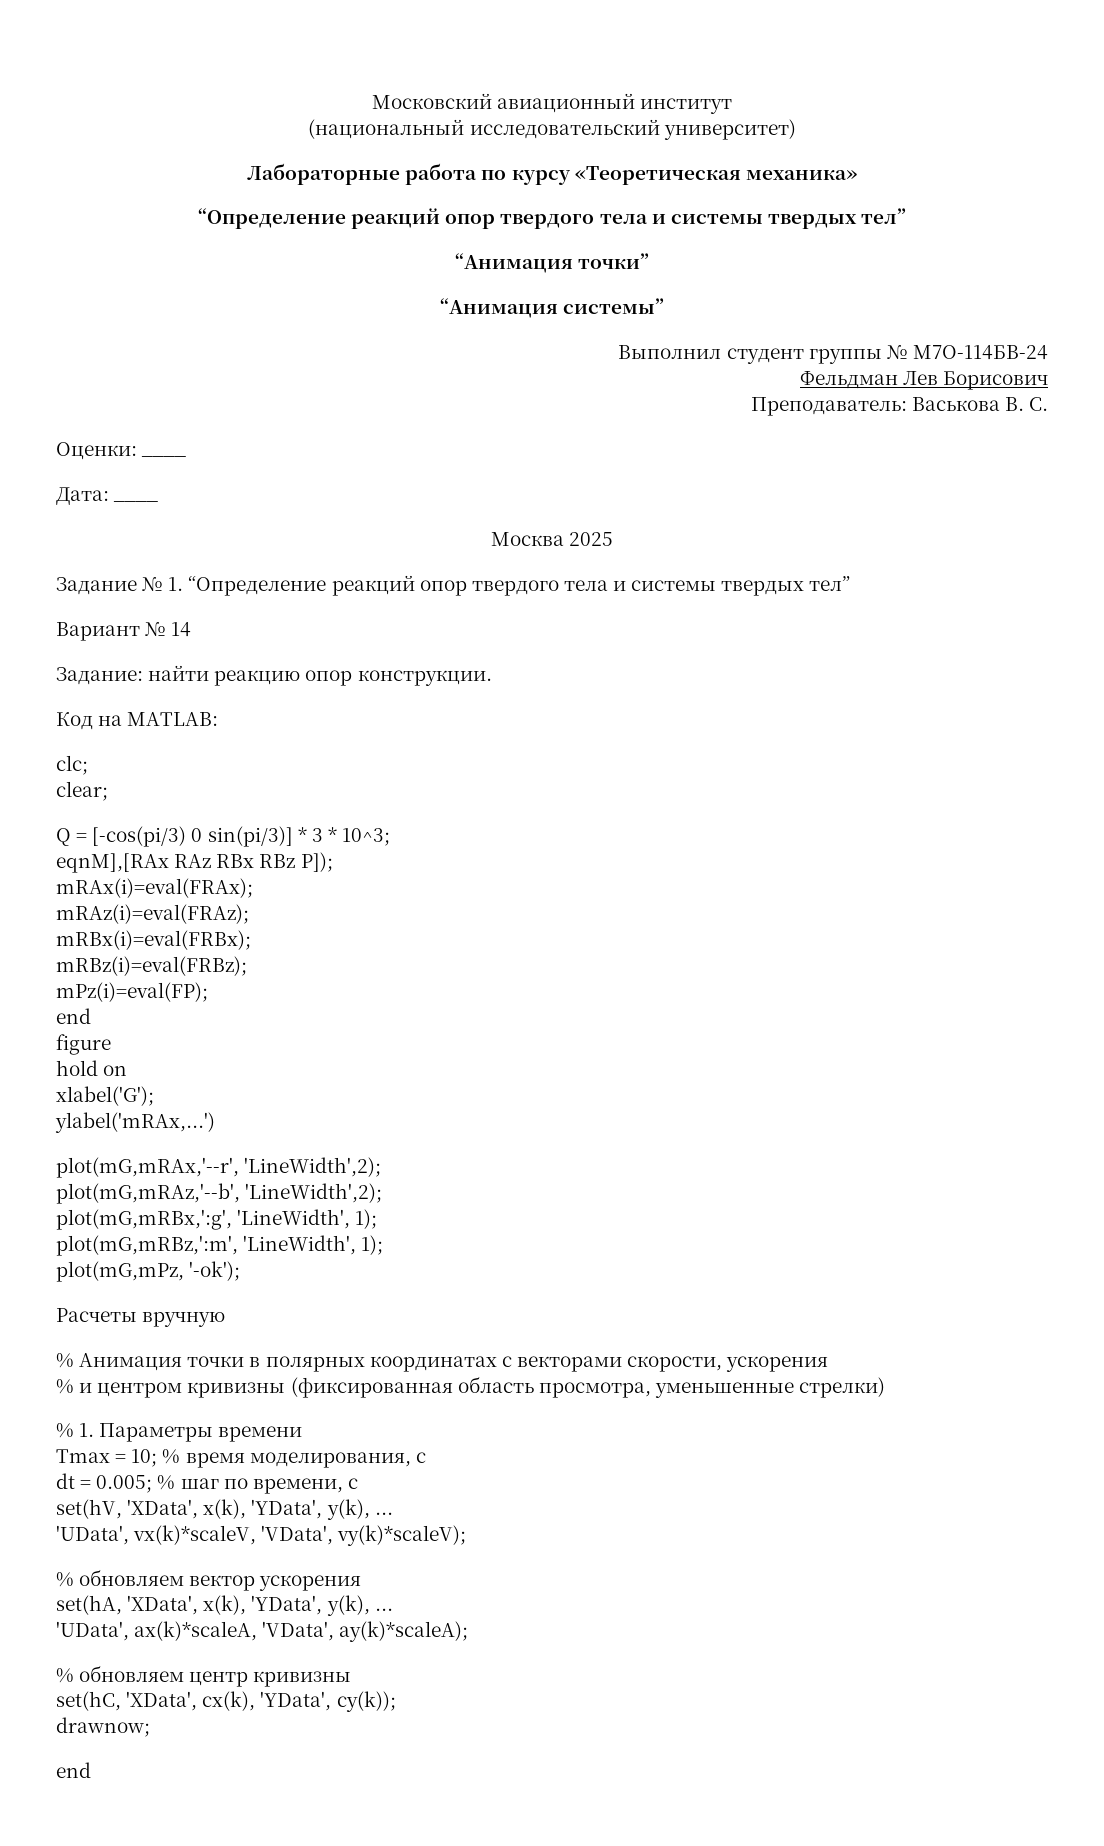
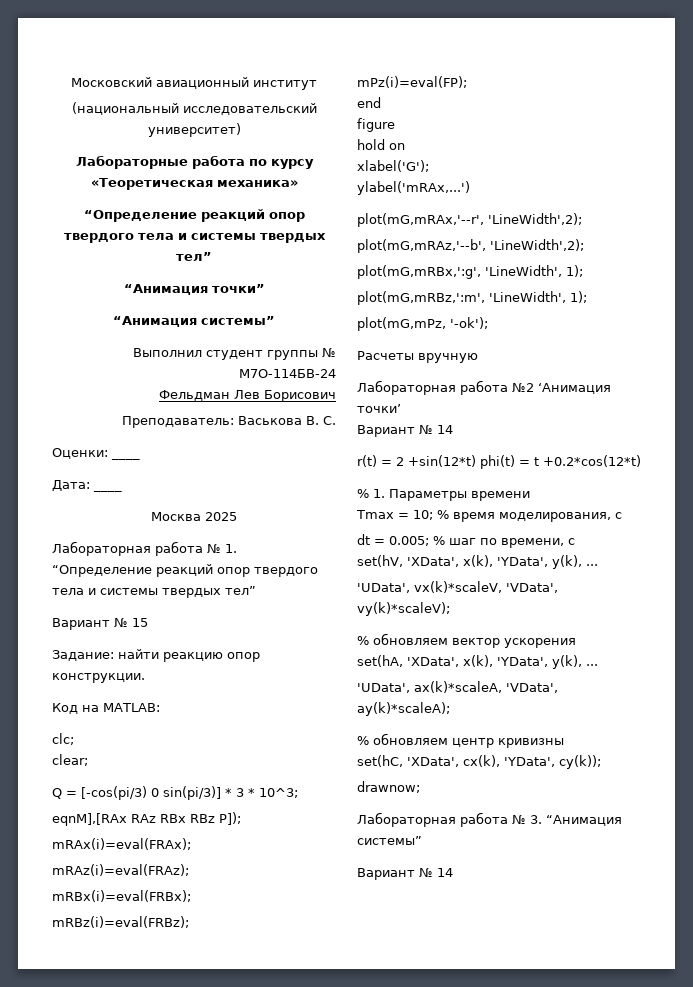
- Задание № 1. “Определение реакций опор твердого тела и системы твердых тел”
+ Лабораторная работа № 1. “Определение реакций опор твердого тела и системы твердых тел”
- Вариант № 14
+ Вариант № 15
- % Анимация точки в полярных координатах с векторами скорости, ускорения
- % и центром кривизны (фиксированная область просмотра, уменьшенные стрелки)
+ Лабораторная работа №2 ‘Анимация точки’
+ Вариант № 14
+ r(t) = 2 +sin(12*t) phi(t) = t +0.2*cos(12*t)
  drawnow;
- end
+ Лабораторная работа № 3. “Анимация системы”
+ Вариант № 14

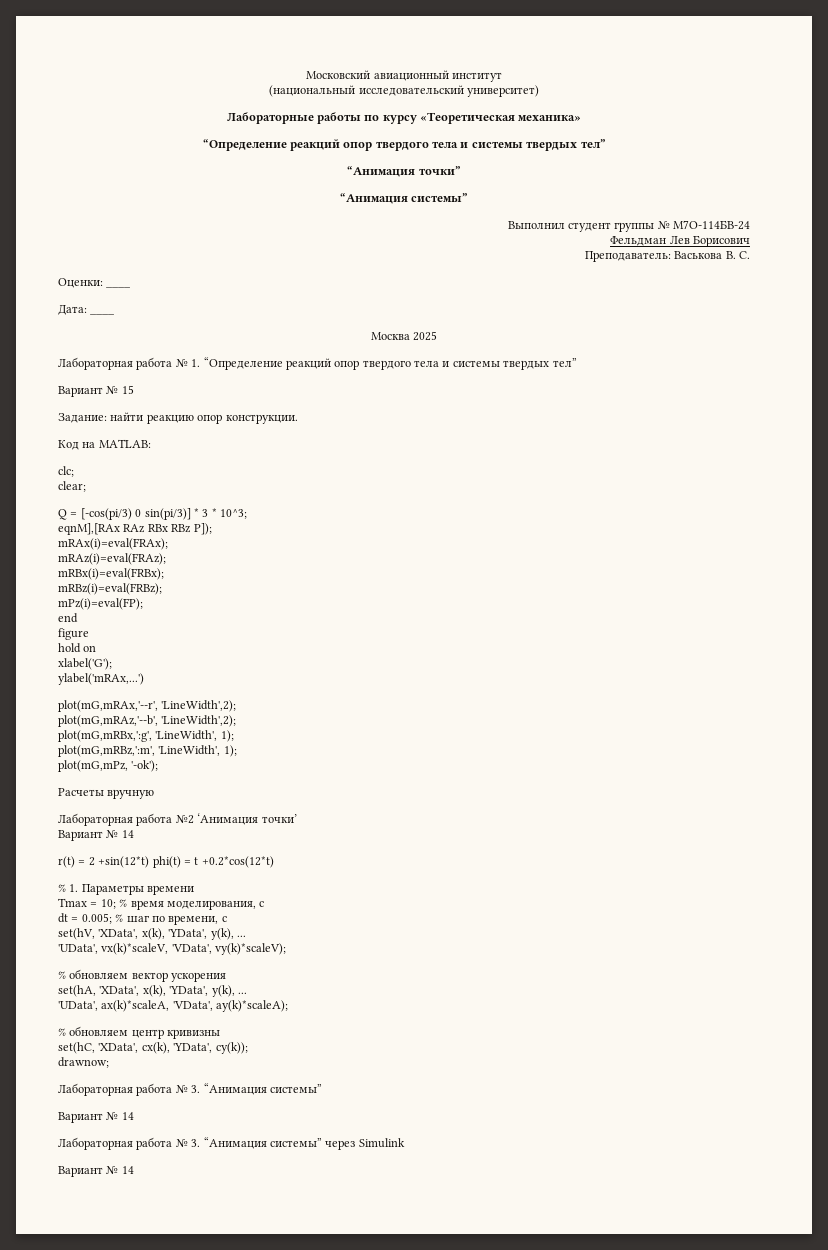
- Лабораторные работа по курсу «Теоретическая механика»
+ Лабораторные работы по курсу «Теоретическая механика»
+ Лабораторная работа № 3. “Анимация системы” через Simulink
+ Вариант № 14

